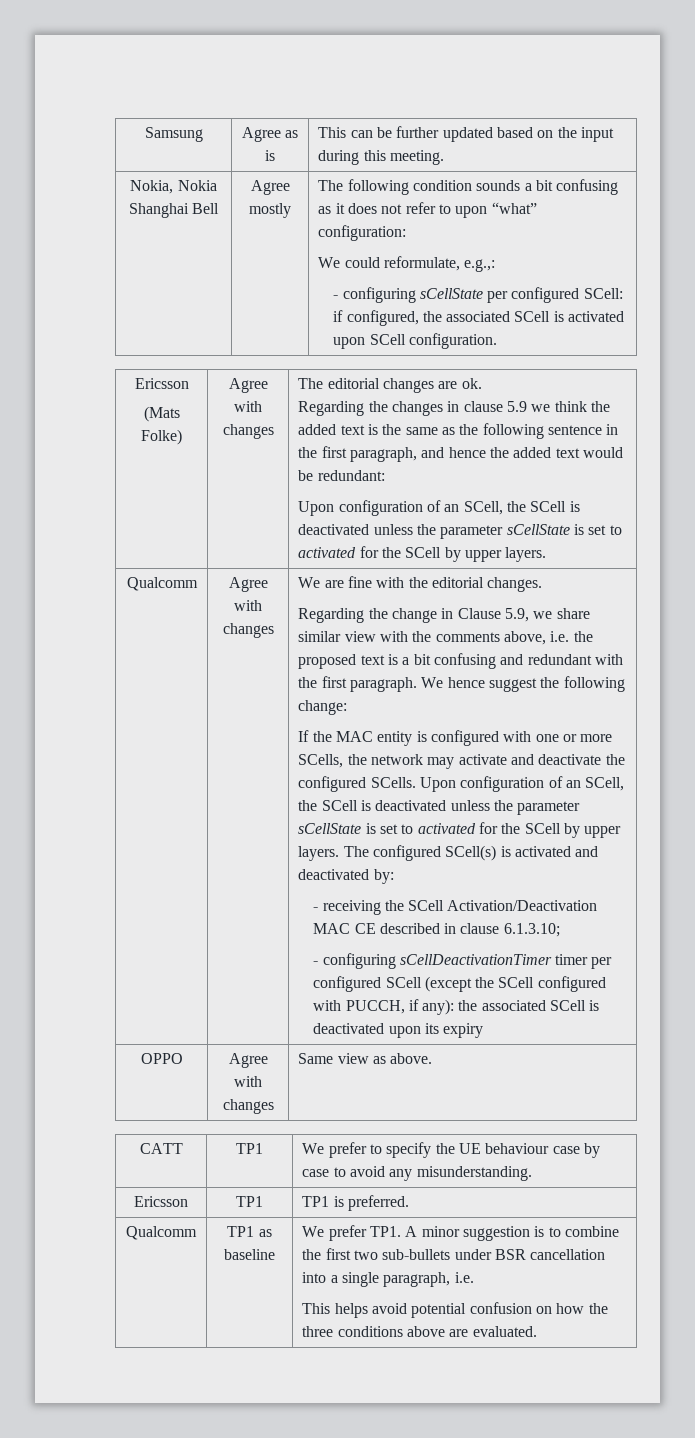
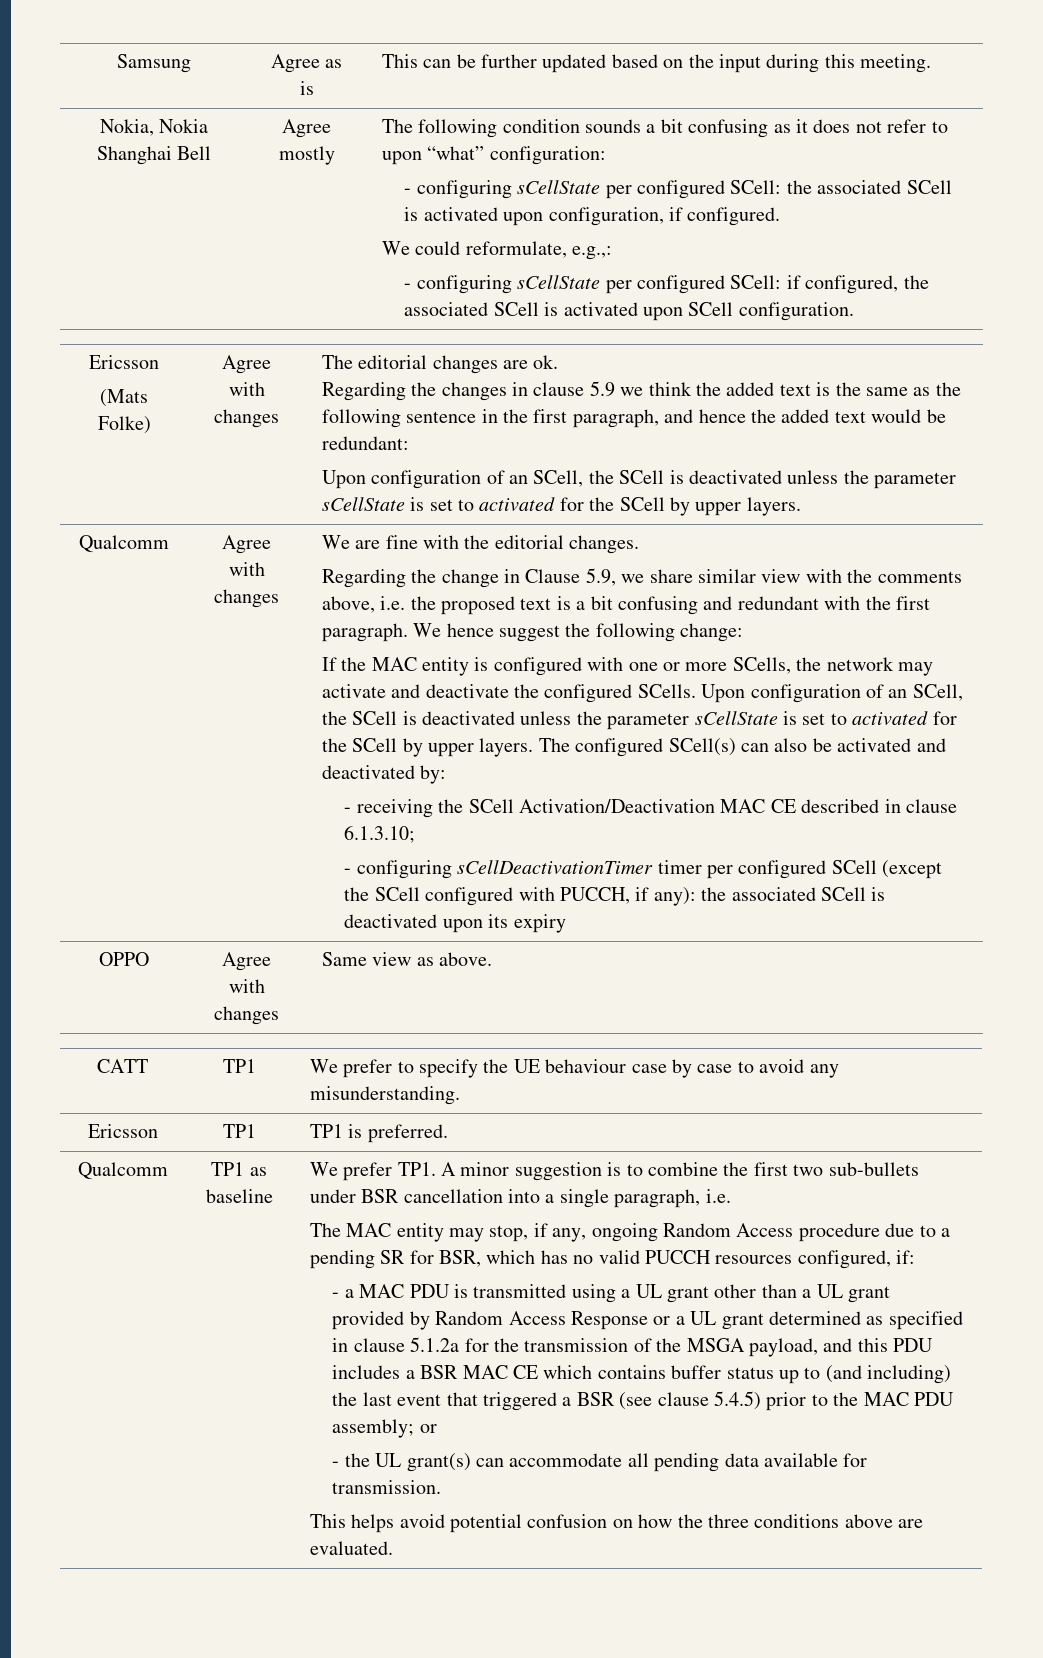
+ - configuring sCellState per configured SCell: the associated SCell is activated upon configuration, if configured.
- The configured SCell(s) is activated and deactivated by:
+ The configured SCell(s) can also be activated and deactivated by:
+ The MAC entity may stop, if any, ongoing Random Access procedure due to a pending SR for BSR, which has no valid PUCCH resources configured, if:
+ - a MAC PDU is transmitted using a UL grant other than a UL grant provided by Random Access Response or a UL grant determined as specified in clause 5.1.2a for the transmission of the MSGA payload, and this PDU includes a BSR MAC CE which contains buffer status up to (and including) the last event that triggered a BSR (see clause 5.4.5) prior to the MAC PDU assembly; or
+ - the UL grant(s) can accommodate all pending data available for transmission.

